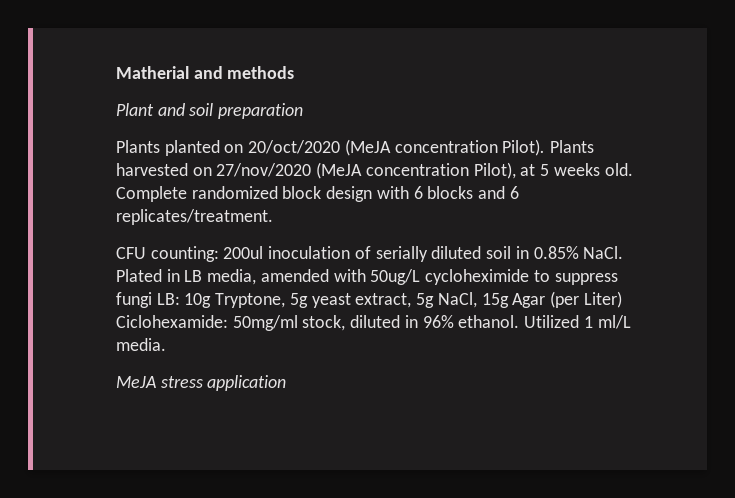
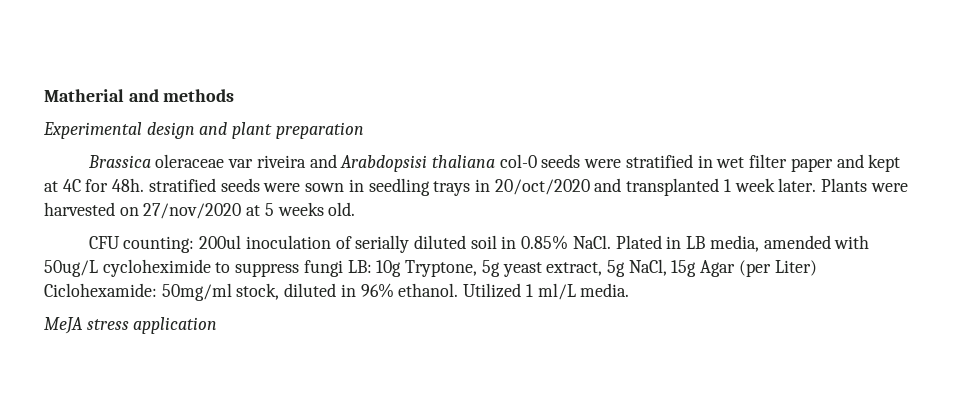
- Plant and soil preparation
- Plants planted on 20/oct/2020 (MeJA concentration Pilot). Plants harvested on 27/nov/2020 (MeJA concentration Pilot), at 5 weeks old. Complete randomized block design with 6 blocks and 6 replicates/treatment.
+ Experimental design and plant preparation
+ Brassica oleraceae var riveira and Arabdopsisi thaliana col-0 seeds were stratified in wet filter paper and kept at 4C for 48h. stratified seeds were sown in seedling trays in 20/oct/2020 and transplanted 1 week later. Plants were harvested on 27/nov/2020 at 5 weeks old.

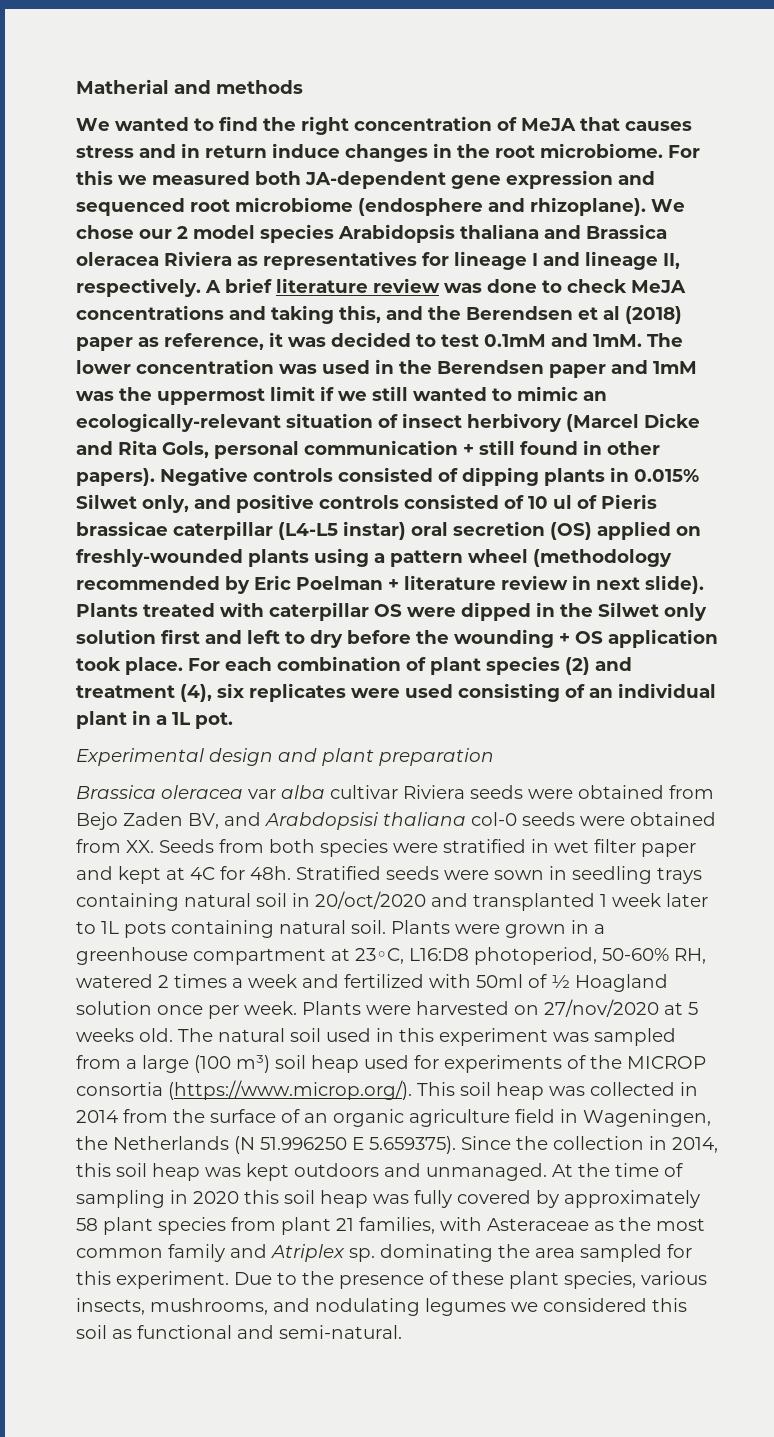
+ We wanted to find the right concentration of MeJA that causes stress and in return induce changes in the root microbiome. For this we measured both JA-dependent gene expression and sequenced root microbiome (endosphere and rhizoplane). We chose our 2 model species Arabidopsis thaliana and Brassica oleracea Riviera as representatives for lineage I and lineage II, respectively. A brief literature review was done to check MeJA concentrations and taking this, and the Berendsen et al (2018) paper as reference, it was decided to test 0.1mM and 1mM. The lower concentration was used in the Berendsen paper and 1mM was the uppermost limit if we still wanted to mimic an ecologically-relevant situation of insect herbivory (Marcel Dicke and Rita Gols, personal communication + still found in other papers). Negative controls consisted of dipping plants in 0.015% Silwet only, and positive controls consisted of 10 ul of Pieris brassicae caterpillar (L4-L5 instar) oral secretion (OS) applied on freshly-wounded plants using a pattern wheel (methodology recommended by Eric Poelman + literature review in next slide). Plants treated with caterpillar OS were dipped in the Silwet only solution first and left to dry before the wounding + OS application took place. For each combination of plant species (2) and treatment (4), six replicates were used consisting of an individual plant in a 1L pot.
- Brassica oleraceae var riveira and Arabdopsisi thaliana col-0 seeds were stratified in wet filter paper and kept at 4C for 48h. stratified seeds were sown in seedling trays in 20/oct/2020 and transplanted 1 week later.
+ Brassica oleracea var alba cultivar Riviera seeds were obtained from Bejo Zaden BV, and Arabdopsisi thaliana col-0 seeds were obtained from XX. Seeds from both species were stratified in wet filter paper and kept at 4C for 48h. Stratified seeds were sown in seedling trays containing natural soil in 20/oct/2020 and transplanted 1 week later to 1L pots containing natural soil. Plants were grown in a greenhouse compartment at 23◦C, L16:D8 photoperiod, 50-60% RH, watered 2 times a week and fertilized with 50ml of ½ Hoagland solution once per week.
- Plants were harvested on 27/nov/2020 at 5 weeks old.
- CFU counting: 200ul inoculation of serially diluted soil in 0.85% NaCl. Plated in LB media, amended with 50ug/L cycloheximide to suppress fungi LB: 10g Tryptone, 5g yeast extract, 5g NaCl, 15g Agar (per Liter) Ciclohexamide: 50mg/ml stock, diluted in 96% ethanol. Utilized 1 ml/L media.
- MeJA stress application
+ Plants were harvested on 27/nov/2020 at 5 weeks old. The natural soil used in this experiment was sampled from a large (100 m³) soil heap used for experiments of the MICROP consortia (https://www.microp.org/). This soil heap was collected in 2014 from the surface of an organic agriculture field in Wageningen, the Netherlands (N 51.996250 E 5.659375). Since the collection in 2014, this soil heap was kept outdoors and unmanaged. At the time of sampling in 2020 this soil heap was fully covered by approximately 58 plant species from plant 21 families, with Asteraceae as the most common family and Atriplex sp. dominating the area sampled for this experiment. Due to the presence of these plant species, various insects, mushrooms, and nodulating legumes we considered this soil as functional and semi-natural.

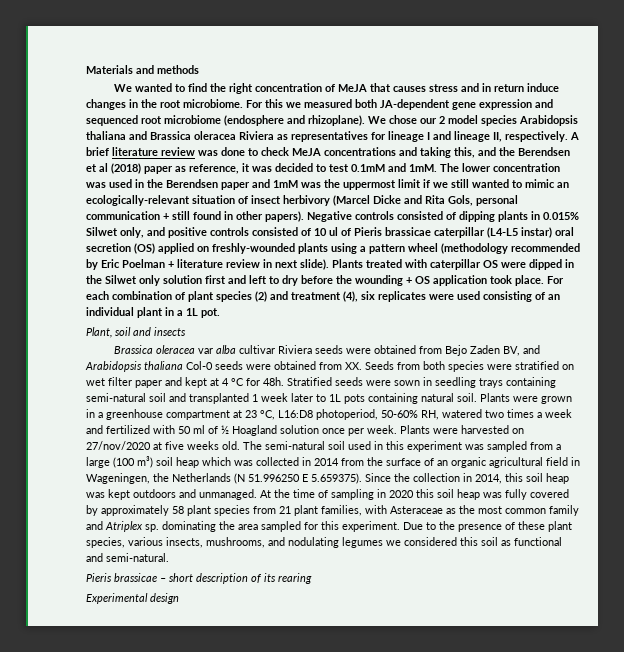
- Matherial and methods
+ Materials and methods
- Experimental design and plant preparation
+ Plant, soil and insects
- Brassica oleracea var alba cultivar Riviera seeds were obtained from Bejo Zaden BV, and Arabdopsisi thaliana col-0 seeds were obtained from XX. Seeds from both species were stratified in wet filter paper and kept at 4C for 48h.
+ Brassica oleracea var alba cultivar Riviera seeds were obtained from Bejo Zaden BV, and Arabidopsis thaliana Col-0 seeds were obtained from XX. Seeds from both species were stratified on wet filter paper and kept at 4 °C for 48h.
- Stratified seeds were sown in seedling trays containing natural soil in 20/oct/2020 and transplanted 1 week later to 1L pots containing natural soil.
+ Stratified seeds were sown in seedling trays containing semi-natural soil and transplanted 1 week later to 1L pots containing natural soil.
- Plants were grown in a greenhouse compartment at 23◦C, L16:D8 photoperiod, 50-60% RH, watered 2 times a week and fertilized with 50ml of ½ Hoagland solution once per week.
+ Plants were grown in a greenhouse compartment at 23 °C, L16:D8 photoperiod, 50-60% RH, watered two times a week and fertilized with 50 ml of ½ Hoagland solution once per week.
- Plants were harvested on 27/nov/2020 at 5 weeks old.
+ Plants were harvested on 27/nov/2020 at five weeks old.
- The natural soil used in this experiment was sampled from a large (100 m³) soil heap used for experiments of the MICROP consortia (https://www.microp.org/). This soil heap was collected in 2014 from the surface of an organic agriculture field in Wageningen, the Netherlands (N 51.996250 E 5.659375). Since the collection in 2014, this soil heap was kept outdoors and unmanaged.
+ The semi-natural soil used in this experiment was sampled from a large (100 m³) soil heap which was collected in 2014 from the surface of an organic agricultural field in Wageningen, the Netherlands (N 51.996250 E 5.659375). Since the collection in 2014, this soil heap was kept outdoors and unmanaged.
- At the time of sampling in 2020 this soil heap was fully covered by approximately 58 plant species from plant 21 families, with Asteraceae as the most common family and Atriplex sp. dominating the area sampled for this experiment.
+ At the time of sampling in 2020 this soil heap was fully covered by approximately 58 plant species from 21 plant families, with Asteraceae as the most common family and Atriplex sp. dominating the area sampled for this experiment.
+ Pieris brassicae – short description of its rearing
+ Experimental design

